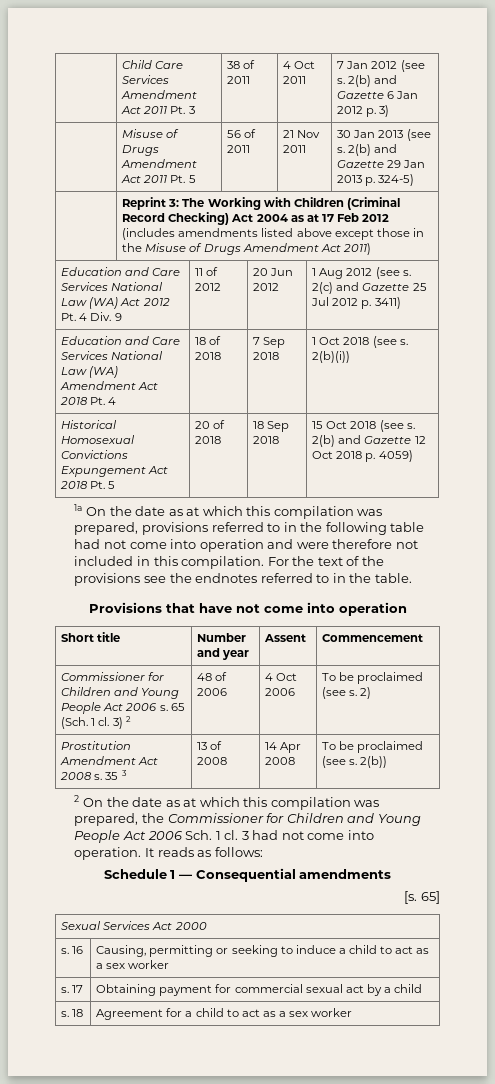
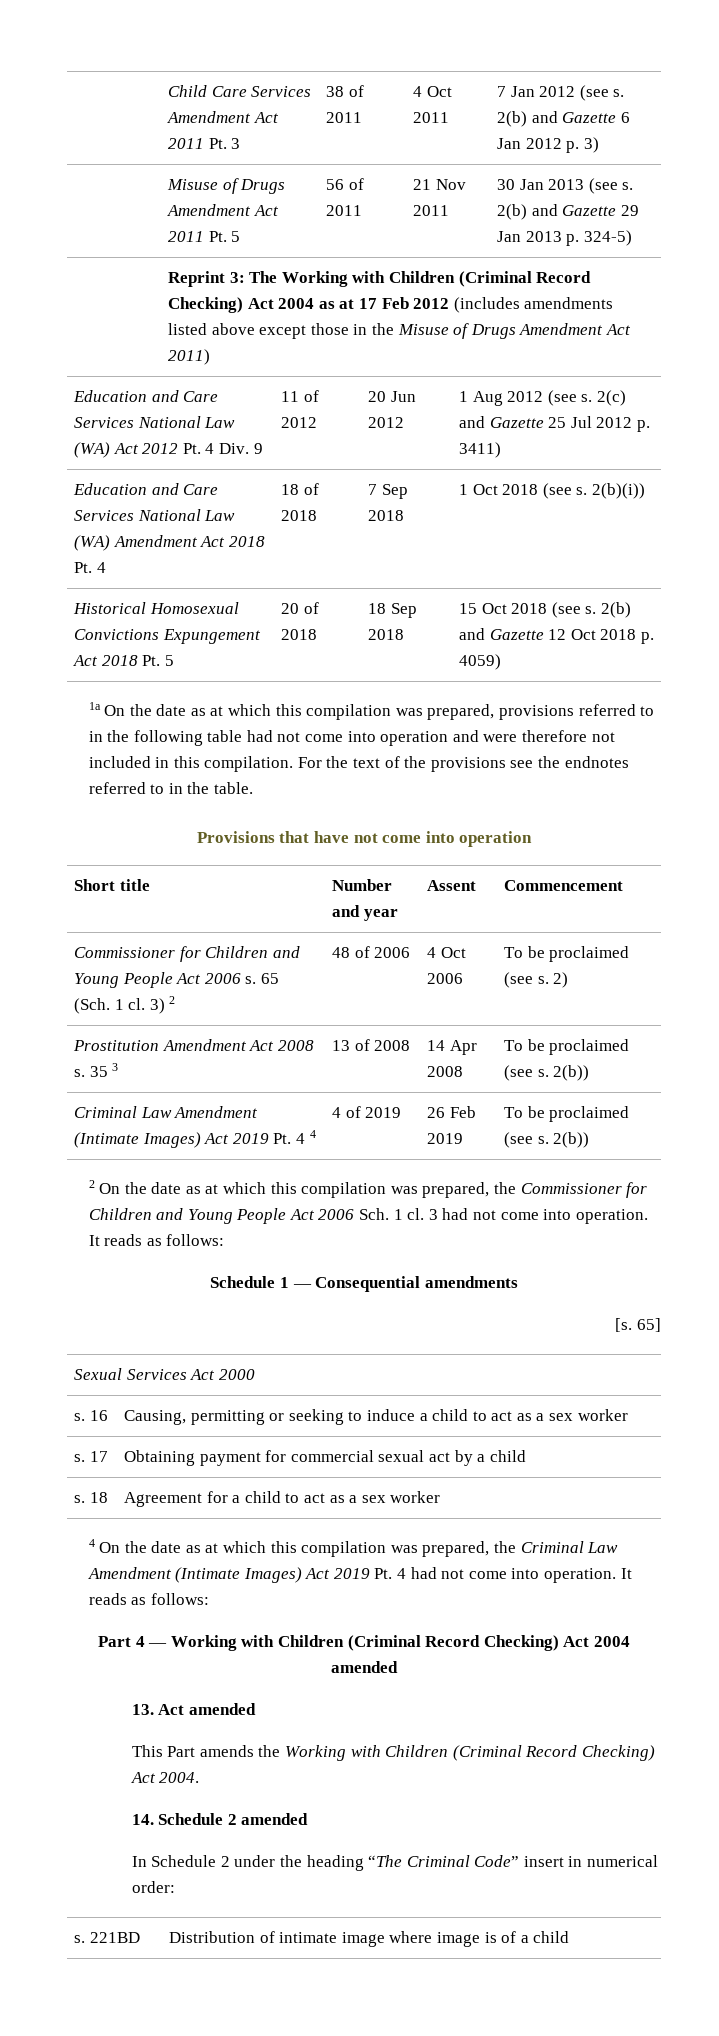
+ Criminal Law Amendment (Intimate Images) Act 2019 Pt. 4 4 | 4 of 2019 | 26 Feb 2019 | To be proclaimed (see s. 2(b))
+ 4 On the date as at which this compilation was prepared, the Criminal Law Amendment (Intimate Images) Act 2019 Pt. 4 had not come into operation. It reads as follows:
+ Part 4 — Working with Children (Criminal Record Checking) Act 2004 amended
+ 13. Act amended
+ This Part amends the Working with Children (Criminal Record Checking) Act 2004.
+ 14. Schedule 2 amended
+ In Schedule 2 under the heading “The Criminal Code” insert in numerical order:
+ s. 221BD | Distribution of intimate image where image is of a child

